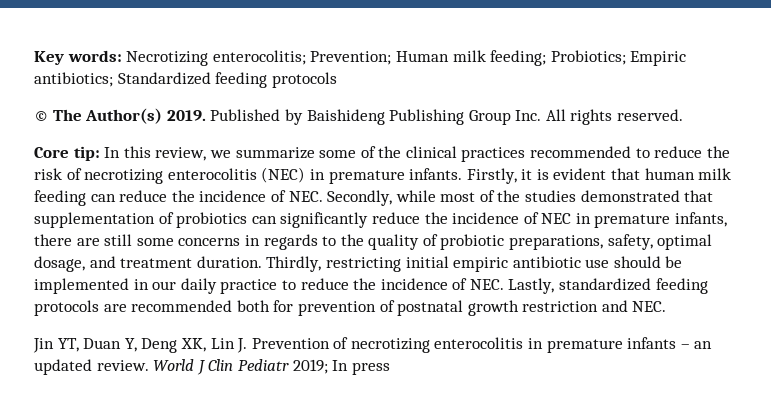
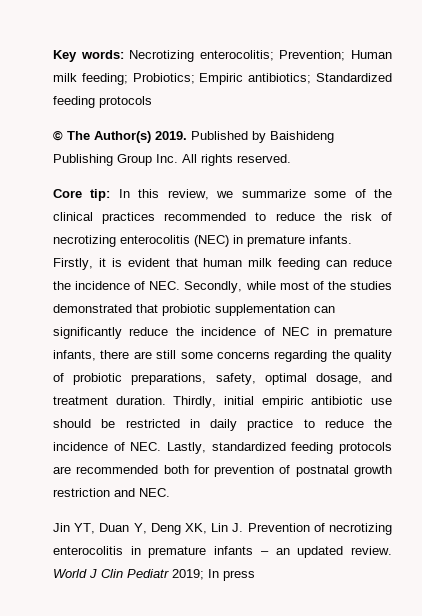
- Firstly, it is evident that human milk feeding can reduce the incidence of NEC. Secondly, while most of the studies demonstrated that supplementation of probiotics can significantly reduce the incidence of NEC in premature infants, there are still some concerns in regards to the quality of probiotic preparations, safety, optimal dosage, and treatment duration.
+ Firstly, it is evident that human milk feeding can reduce the incidence of NEC. Secondly, while most of the studies demonstrated that probiotic supplementation can significantly reduce the incidence of NEC in premature infants, there are still some concerns regarding the quality of probiotic preparations, safety, optimal dosage, and treatment duration.
- Thirdly, restricting initial empiric antibiotic use should be implemented in our daily practice to reduce the incidence of NEC. Lastly, standardized feeding protocols are recommended both for prevention of postnatal growth restriction and NEC.
+ Thirdly, initial empiric antibiotic use should be restricted in daily practice to reduce the incidence of NEC. Lastly, standardized feeding protocols are recommended both for prevention of postnatal growth restriction and NEC.

